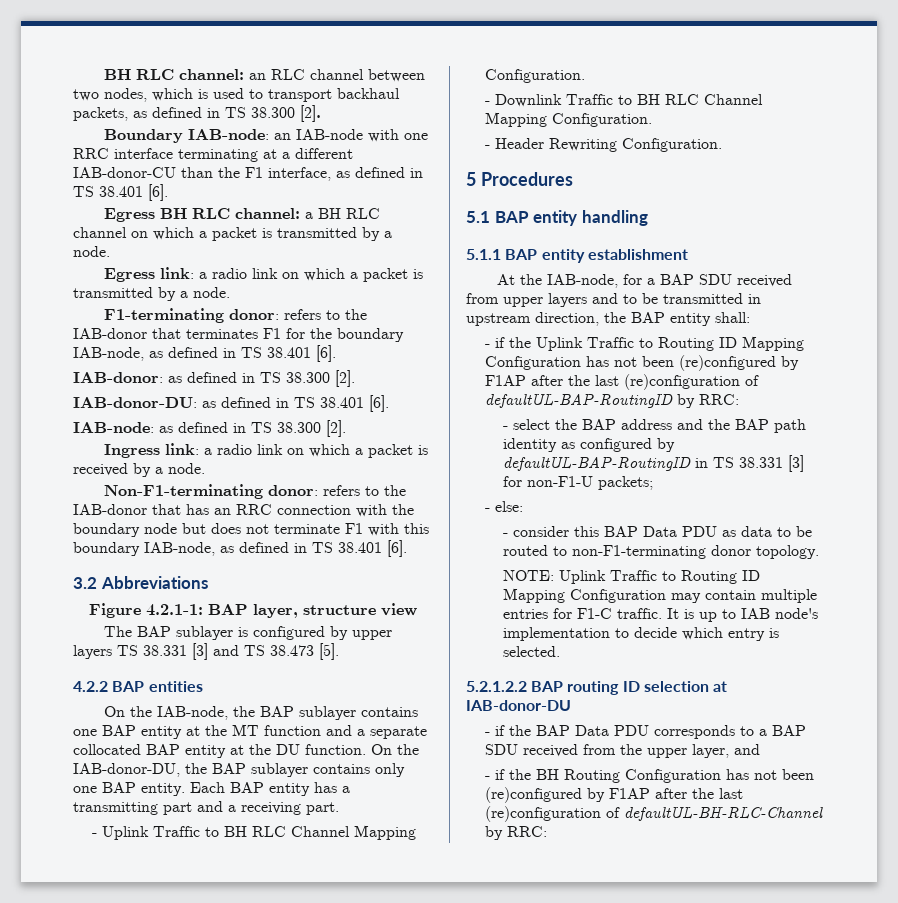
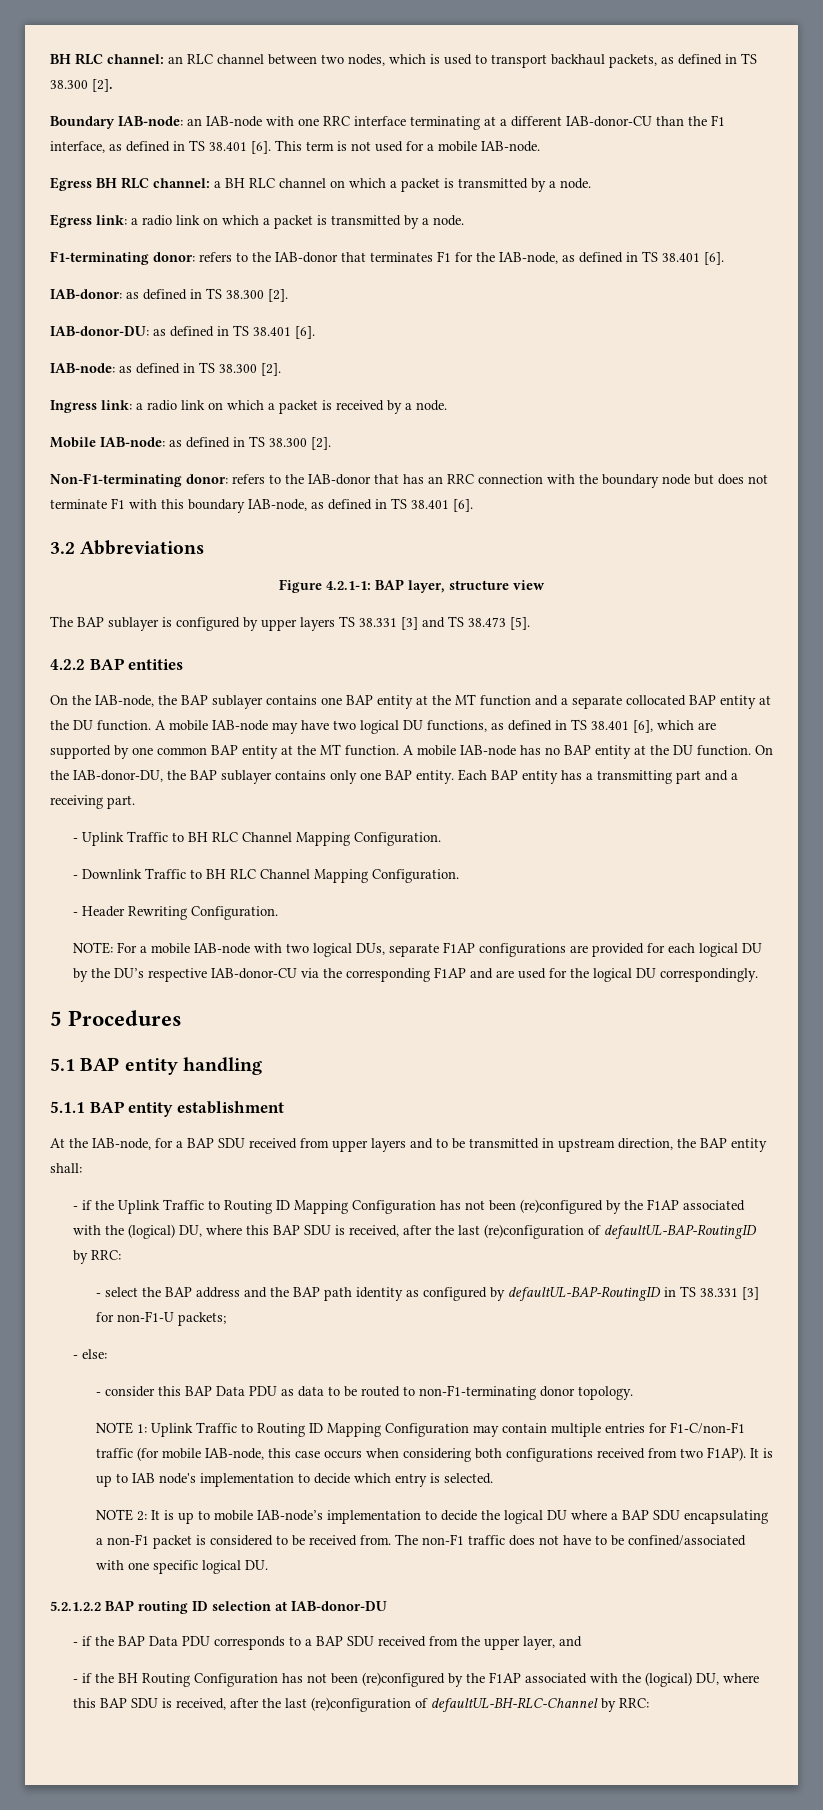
+ This term is not used for a mobile IAB-node.
- F1-terminating donor: refers to the IAB-donor that terminates F1 for the boundary IAB-node, as defined in TS 38.401 [6].
+ F1-terminating donor: refers to the IAB-donor that terminates F1 for the IAB-node, as defined in TS 38.401 [6].
+ Mobile IAB-node: as defined in TS 38.300 [2].
+ A mobile IAB-node may have two logical DU functions, as defined in TS 38.401 [6], which are supported by one common BAP entity at the MT function. A mobile IAB-node has no BAP entity at the DU function.
+ NOTE: For a mobile IAB-node with two logical DUs, separate F1AP configurations are provided for each logical DU by the DU’s respective IAB-donor-CU via the corresponding F1AP and are used for the logical DU correspondingly.
- - if the Uplink Traffic to Routing ID Mapping Configuration has not been (re)configured by F1AP after the last (re)configuration of defaultUL-BAP-RoutingID by RRC:
+ - if the Uplink Traffic to Routing ID Mapping Configuration has not been (re)configured by the F1AP associated with the (logical) DU, where this BAP SDU is received, after the last (re)configuration of defaultUL-BAP-RoutingID by RRC:
- NOTE: Uplink Traffic to Routing ID Mapping Configuration may contain multiple entries for F1-C traffic.
+ NOTE 1: Uplink Traffic to Routing ID Mapping Configuration may contain multiple entries for F1-C/non-F1 traffic (for mobile IAB-node, this case occurs when considering both configurations received from two F1AP).
+ NOTE 2: It is up to mobile IAB-node’s implementation to decide the logical DU where a BAP SDU encapsulating a non-F1 packet is considered to be received from. The non-F1 traffic does not have to be confined/associated with one specific logical DU.
- - if the BH Routing Configuration has not been (re)configured by F1AP after the last (re)configuration of defaultUL-BH-RLC-Channel by RRC:
+ - if the BH Routing Configuration has not been (re)configured by the F1AP associated with the (logical) DU, where this BAP SDU is received, after the last (re)configuration of defaultUL-BH-RLC-Channel by RRC:

